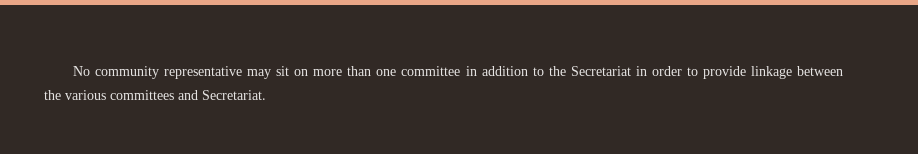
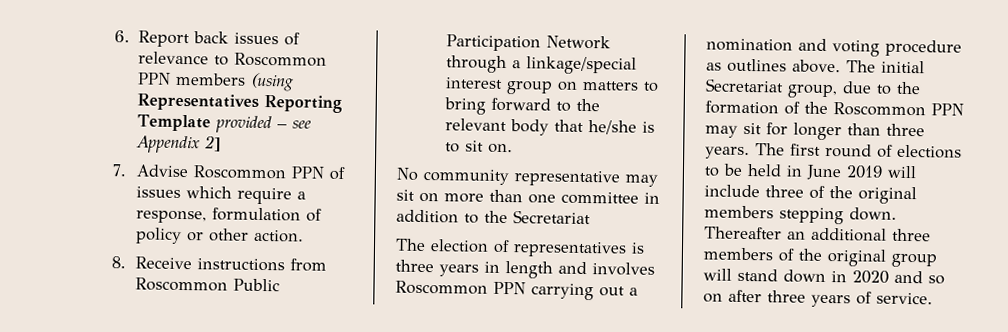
+ 6. Report back issues of relevance to Roscommon PPN members (using Representatives Reporting Template provided – see Appendix 2]
+ 7. Advise Roscommon PPN of issues which require a response, formulation of policy or other action.
+ 8. Receive instructions from Roscommon Public Participation Network through a linkage/special interest group on matters to bring forward to the relevant body that he/she is to sit on.
- No community representative may sit on more than one committee in addition to the Secretariat in order to provide linkage between the various committees and Secretariat.
+ No community representative may sit on more than one committee in addition to the Secretariat
+ The election of representatives is three years in length and involves Roscommon PPN carrying out a nomination and voting procedure as outlines above. The initial Secretariat group, due to the formation of the Roscommon PPN may sit for longer than three years. The first round of elections to be held in June 2019 will include three of the original members stepping down. Thereafter an additional three members of the original group will stand down in 2020 and so on after three years of service.

